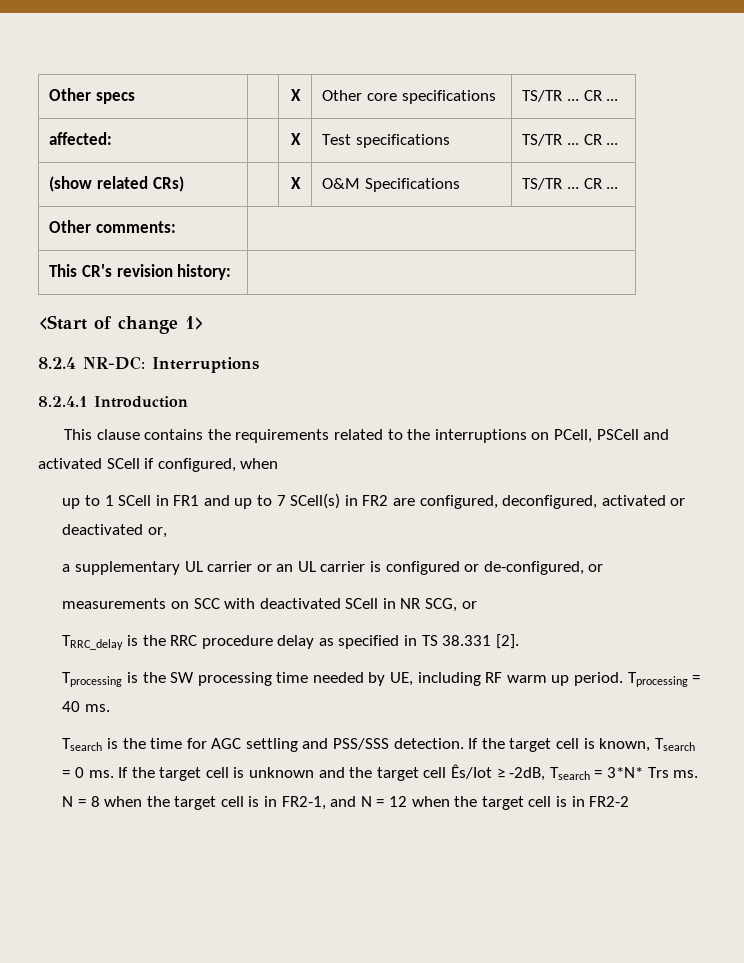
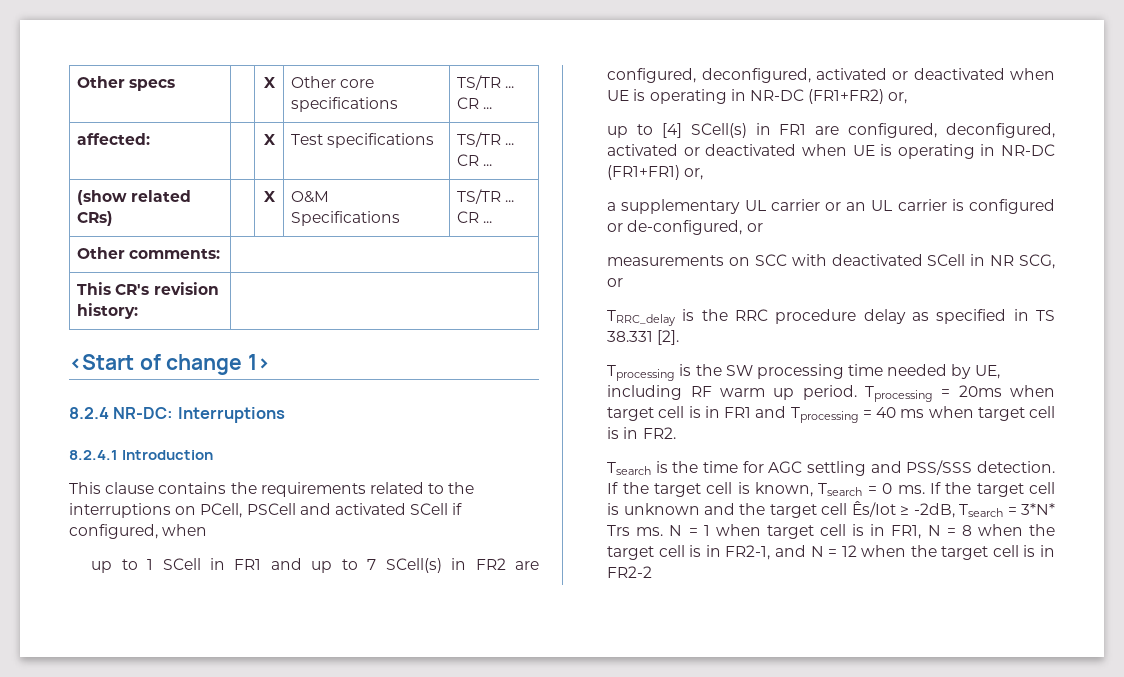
- up to 1 SCell in FR1 and up to 7 SCell(s) in FR2 are configured, deconfigured, activated or deactivated or,
+ up to 1 SCell in FR1 and up to 7 SCell(s) in FR2 are configured, deconfigured, activated or deactivated when UE is operating in NR-DC (FR1+FR2) or,
+ up to [4] SCell(s) in FR1 are configured, deconfigured, activated or deactivated when UE is operating in NR-DC (FR1+FR1) or,
- Tprocessing = 40 ms.
+ Tprocessing = 20ms when target cell is in FR1 and Tprocessing = 40 ms when target cell is in FR2.
- N = 8 when the target cell is in FR2-1, and N = 12 when the target cell is in FR2-2
+ N = 1 when target cell is in FR1, N = 8 when the target cell is in FR2-1, and N = 12 when the target cell is in FR2-2

